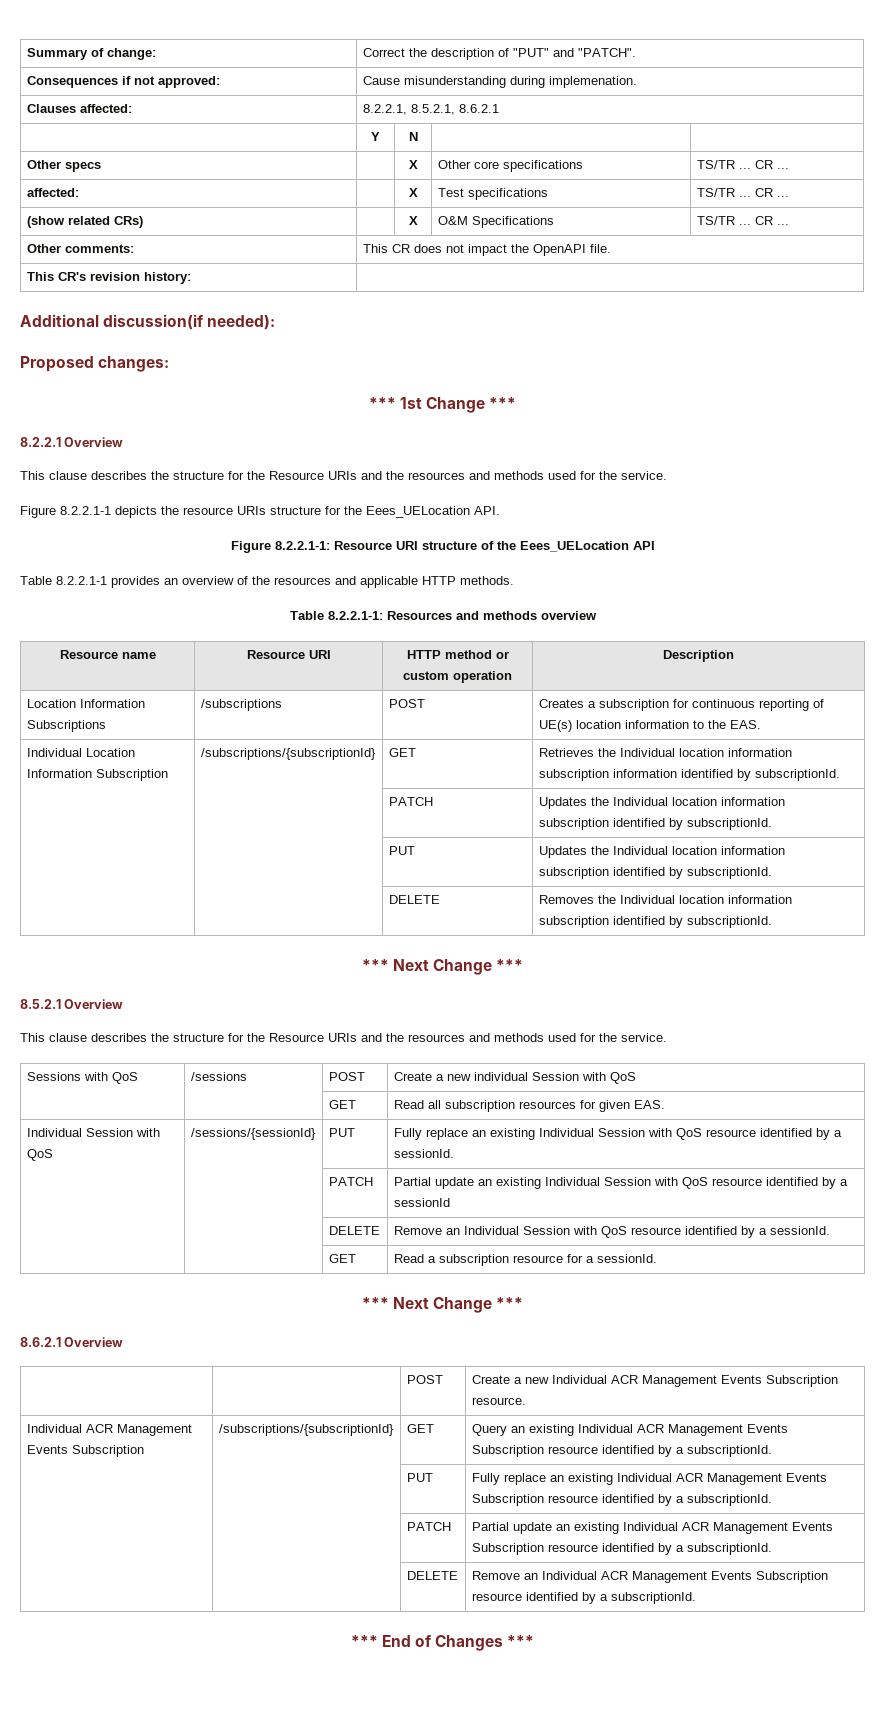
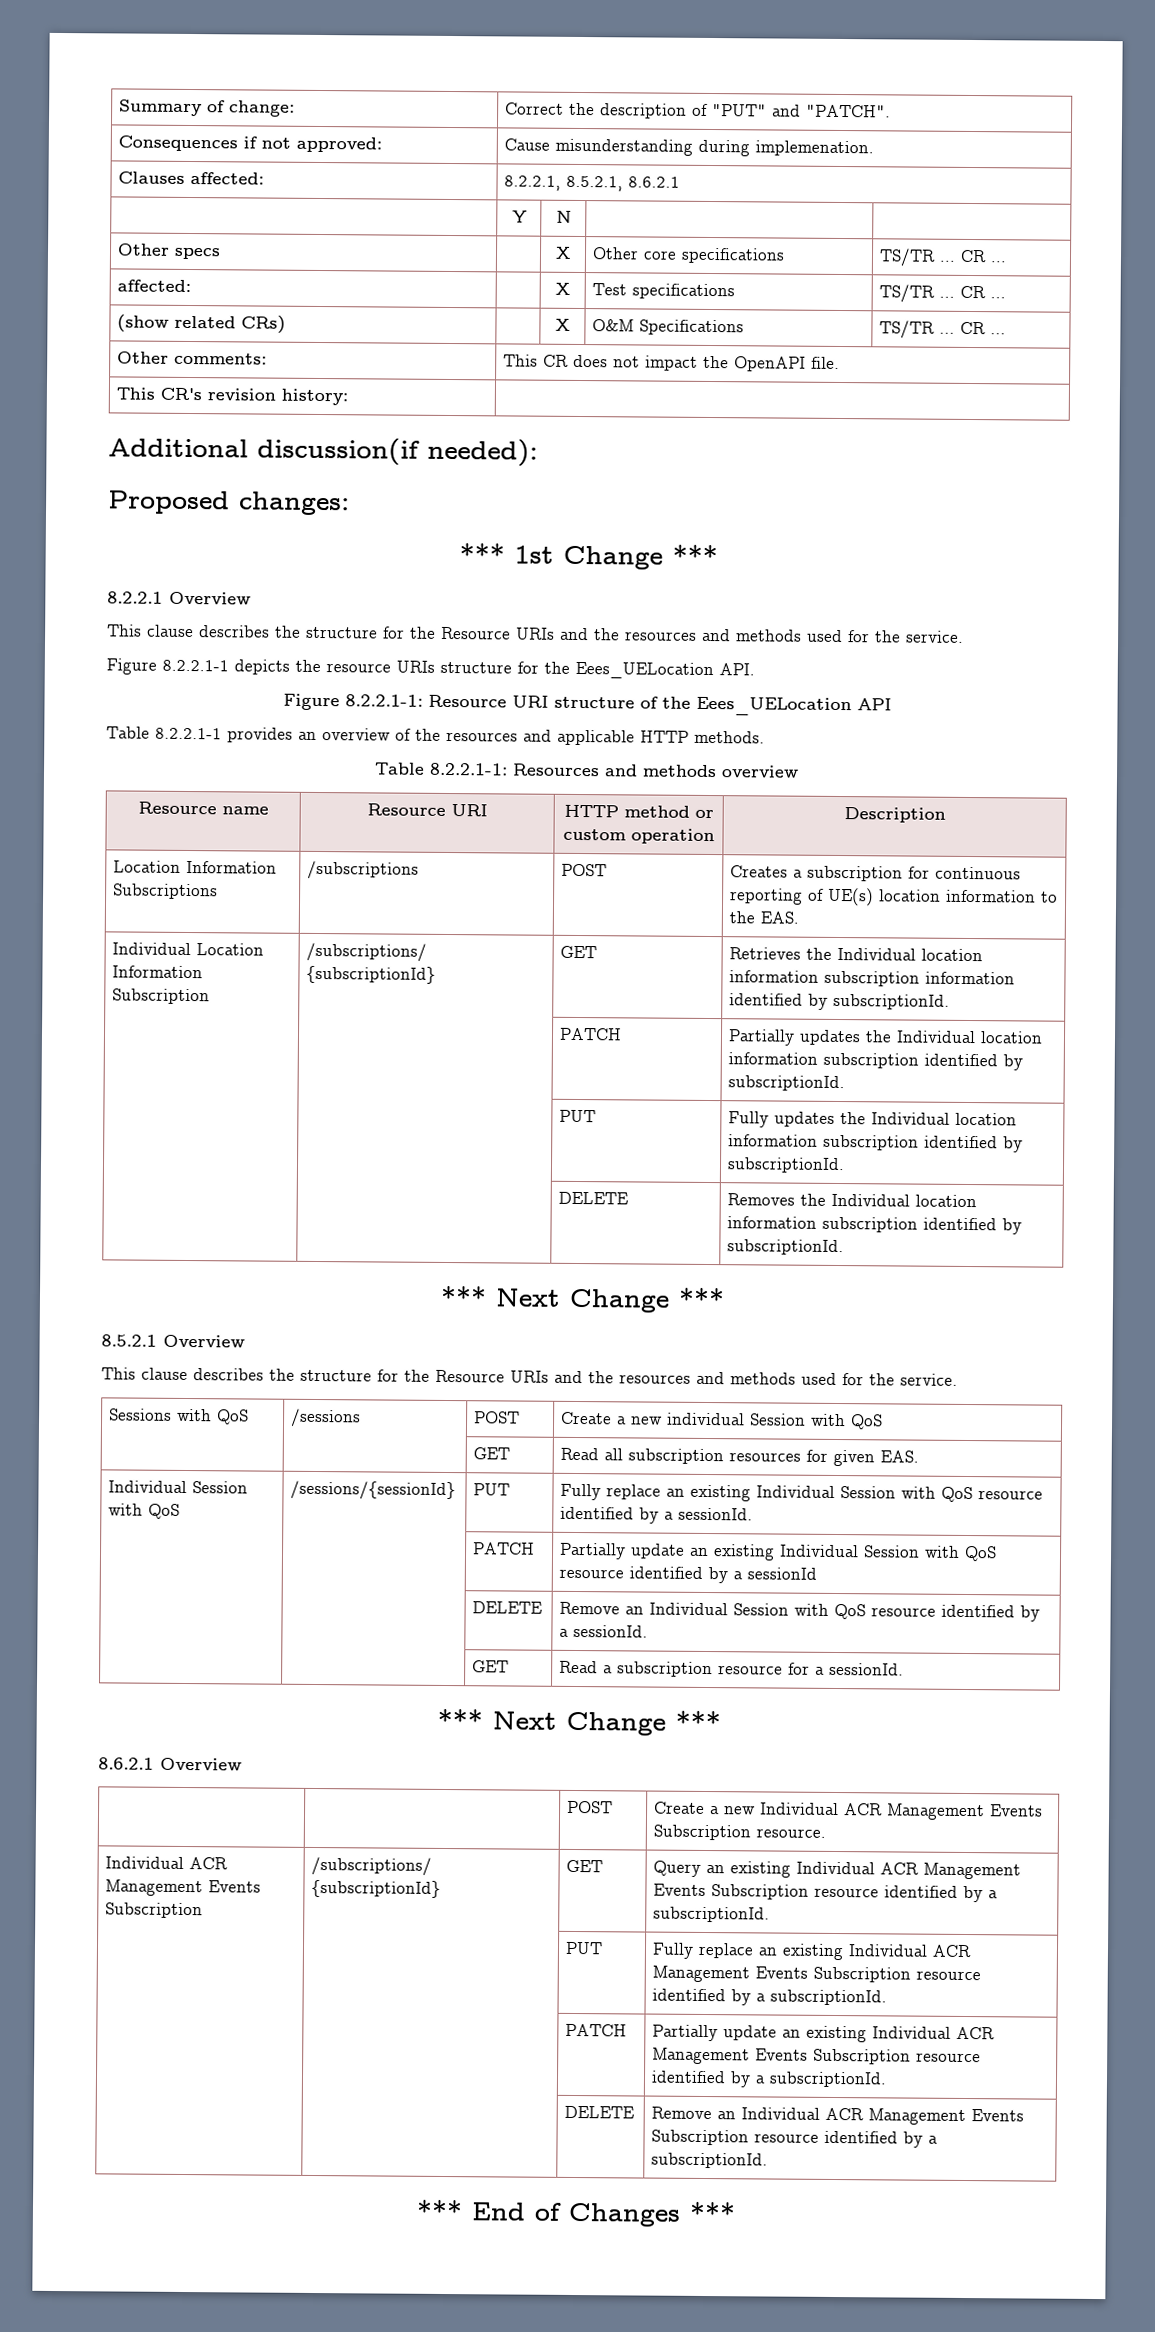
- | | PATCH | Updates the Individual location information subscription identified by subscriptionId.
+ | | PATCH | Partially updates the Individual location information subscription identified by subscriptionId.
- | | PUT | Updates the Individual location information subscription identified by subscriptionId.
+ | | PUT | Fully updates the Individual location information subscription identified by subscriptionId.
- | | PATCH | Partial update an existing Individual Session with QoS resource identified by a sessionId
+ | | PATCH | Partially update an existing Individual Session with QoS resource identified by a sessionId
- | | PATCH | Partial update an existing Individual ACR Management Events Subscription resource identified by a subscriptionId.
+ | | PATCH | Partially update an existing Individual ACR Management Events Subscription resource identified by a subscriptionId.

